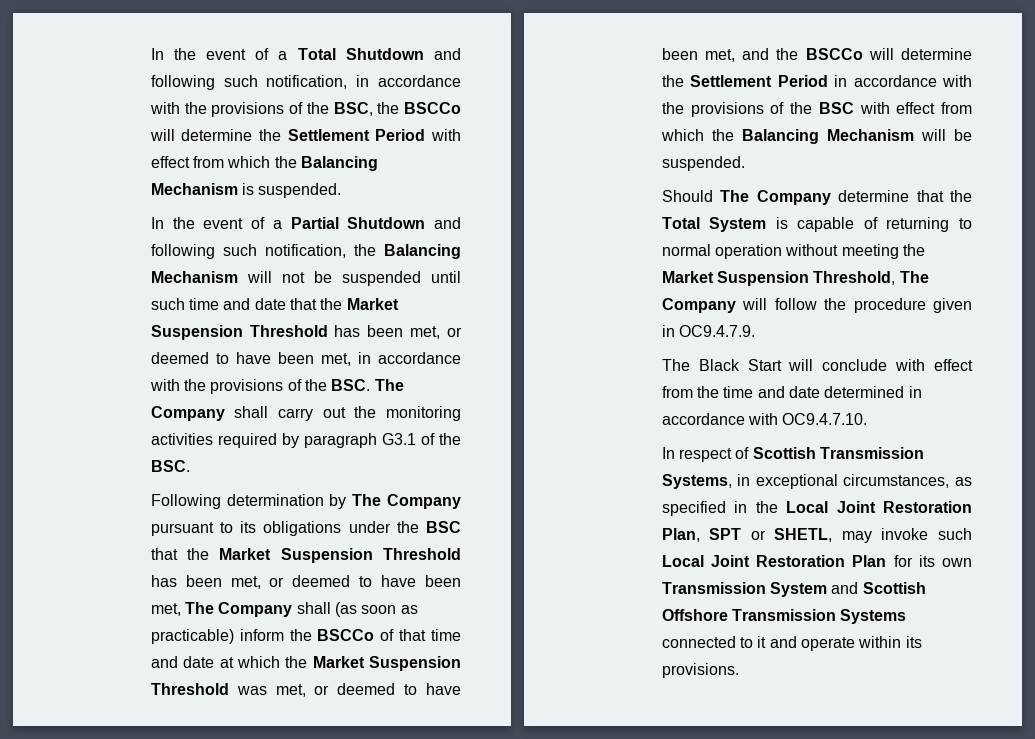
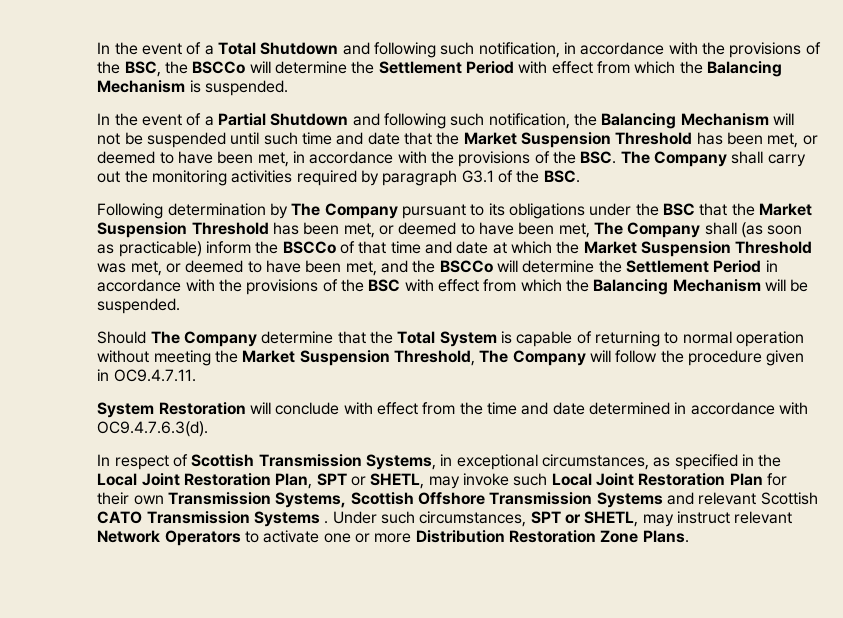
- Should The Company determine that the Total System is capable of returning to normal operation without meeting the Market Suspension Threshold, The Company will follow the procedure given in OC9.4.7.9.
- The Black Start will conclude with effect from the time and date determined in accordance with OC9.4.7.10.
+ Should The Company determine that the Total System is capable of returning to normal operation without meeting the Market Suspension Threshold, The Company will follow the procedure given in OC9.4.7.11.
+ System Restoration will conclude with effect from the time and date determined in accordance with OC9.4.7.6.3(d).
- In respect of Scottish Transmission Systems, in exceptional circumstances, as specified in the Local Joint Restoration Plan, SPT or SHETL, may invoke such Local Joint Restoration Plan for its own Transmission System and Scottish Offshore Transmission Systems connected to it and operate within its provisions.
+ In respect of Scottish Transmission Systems, in exceptional circumstances, as specified in the Local Joint Restoration Plan, SPT or SHETL, may invoke such Local Joint Restoration Plan for their own Transmission Systems, Scottish Offshore Transmission Systems and relevant Scottish CATO Transmission Systems . Under such circumstances, SPT or SHETL, may instruct relevant Network Operators to activate one or more Distribution Restoration Zone Plans.

